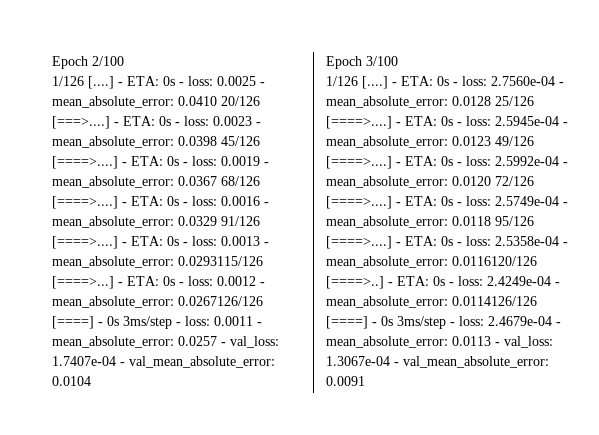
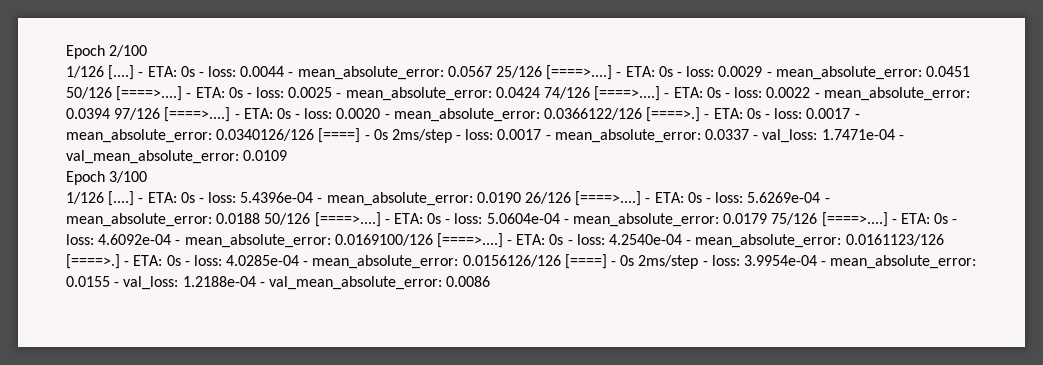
- - ETA: 0s - loss: 0.0025 - mean_absolute_error: 0.0410 20/126 [===>....] - ETA: 0s - loss: 0.0023 - mean_absolute_error: 0.0398 45/126 [====>....] - ETA: 0s - loss: 0.0019 - mean_absolute_error: 0.0367 68/126 [====>....] - ETA: 0s - loss: 0.0016 - mean_absolute_error: 0.0329 91/126 [====>....] - ETA: 0s - loss: 0.0013 - mean_absolute_error: 0.0293115/126 [====>...] - ETA: 0s - loss: 0.0012 - mean_absolute_error: 0.0267126/126 [====] - 0s 3ms/step - loss: 0.0011 - mean_absolute_error: 0.0257 - val_loss: 1.7407e-04 - val_mean_absolute_error: 0.0104
+ - ETA: 0s - loss: 0.0044 - mean_absolute_error: 0.0567 25/126 [====>....] - ETA: 0s - loss: 0.0029 - mean_absolute_error: 0.0451 50/126 [====>....] - ETA: 0s - loss: 0.0025 - mean_absolute_error: 0.0424 74/126 [====>....] - ETA: 0s - loss: 0.0022 - mean_absolute_error: 0.0394 97/126 [====>....] - ETA: 0s - loss: 0.0020 - mean_absolute_error: 0.0366122/126 [====>.] - ETA: 0s - loss: 0.0017 - mean_absolute_error: 0.0340126/126 [====] - 0s 2ms/step - loss: 0.0017 - mean_absolute_error: 0.0337 - val_loss: 1.7471e-04 - val_mean_absolute_error: 0.0109
- - ETA: 0s - loss: 2.7560e-04 - mean_absolute_error: 0.0128 25/126 [====>....] - ETA: 0s - loss: 2.5945e-04 - mean_absolute_error: 0.0123 49/126 [====>....] - ETA: 0s - loss: 2.5992e-04 - mean_absolute_error: 0.0120 72/126 [====>....] - ETA: 0s - loss: 2.5749e-04 - mean_absolute_error: 0.0118 95/126 [====>....] - ETA: 0s - loss: 2.5358e-04 - mean_absolute_error: 0.0116120/126 [====>..] - ETA: 0s - loss: 2.4249e-04 - mean_absolute_error: 0.0114126/126 [====] - 0s 3ms/step - loss: 2.4679e-04 - mean_absolute_error: 0.0113 - val_loss: 1.3067e-04 - val_mean_absolute_error: 0.0091
+ - ETA: 0s - loss: 5.4396e-04 - mean_absolute_error: 0.0190 26/126 [====>....] - ETA: 0s - loss: 5.6269e-04 - mean_absolute_error: 0.0188 50/126 [====>....] - ETA: 0s - loss: 5.0604e-04 - mean_absolute_error: 0.0179 75/126 [====>....] - ETA: 0s - loss: 4.6092e-04 - mean_absolute_error: 0.0169100/126 [====>....] - ETA: 0s - loss: 4.2540e-04 - mean_absolute_error: 0.0161123/126 [====>.] - ETA: 0s - loss: 4.0285e-04 - mean_absolute_error: 0.0156126/126 [====] - 0s 2ms/step - loss: 3.9954e-04 - mean_absolute_error: 0.0155 - val_loss: 1.2188e-04 - val_mean_absolute_error: 0.0086

